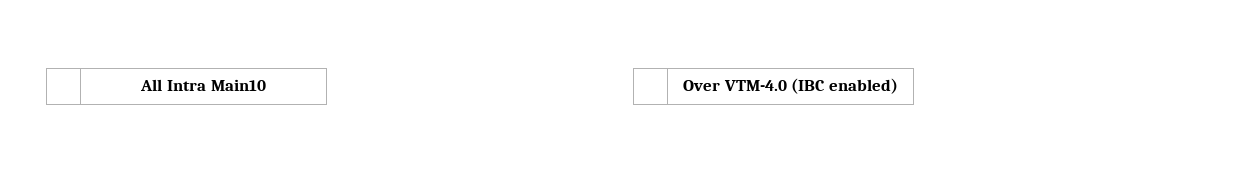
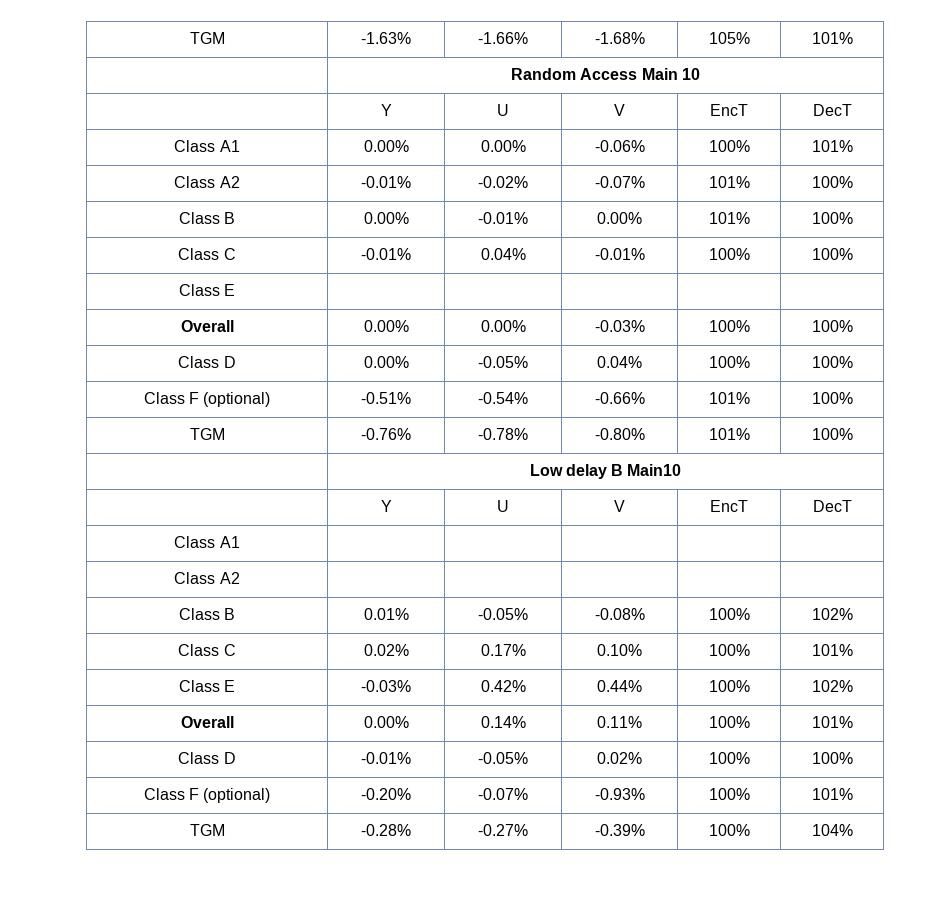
- | All Intra Main10
- | Over VTM-4.0 (IBC enabled)
+ TGM | -1.63% | -1.66% | -1.68% | 105% | 101%
+ | Random Access Main 10
+ | Y | U | V | EncT | DecT
+ Class A1 | 0.00% | 0.00% | -0.06% | 100% | 101%
+ Class A2 | -0.01% | -0.02% | -0.07% | 101% | 100%
+ Class B | 0.00% | -0.01% | 0.00% | 101% | 100%
+ Class C | -0.01% | 0.04% | -0.01% | 100% | 100%
+ Class E | | | | |
+ Overall | 0.00% | 0.00% | -0.03% | 100% | 100%
+ Class D | 0.00% | -0.05% | 0.04% | 100% | 100%
+ Class F (optional) | -0.51% | -0.54% | -0.66% | 101% | 100%
+ TGM | -0.76% | -0.78% | -0.80% | 101% | 100%
+ | Low delay B Main10
+ | Y | U | V | EncT | DecT
+ Class A1 | | | | |
+ Class A2 | | | | |
+ Class B | 0.01% | -0.05% | -0.08% | 100% | 102%
+ Class C | 0.02% | 0.17% | 0.10% | 100% | 101%
+ Class E | -0.03% | 0.42% | 0.44% | 100% | 102%
+ Overall | 0.00% | 0.14% | 0.11% | 100% | 101%
+ Class D | -0.01% | -0.05% | 0.02% | 100% | 100%
+ Class F (optional) | -0.20% | -0.07% | -0.93% | 100% | 101%
+ TGM | -0.28% | -0.27% | -0.39% | 100% | 104%

